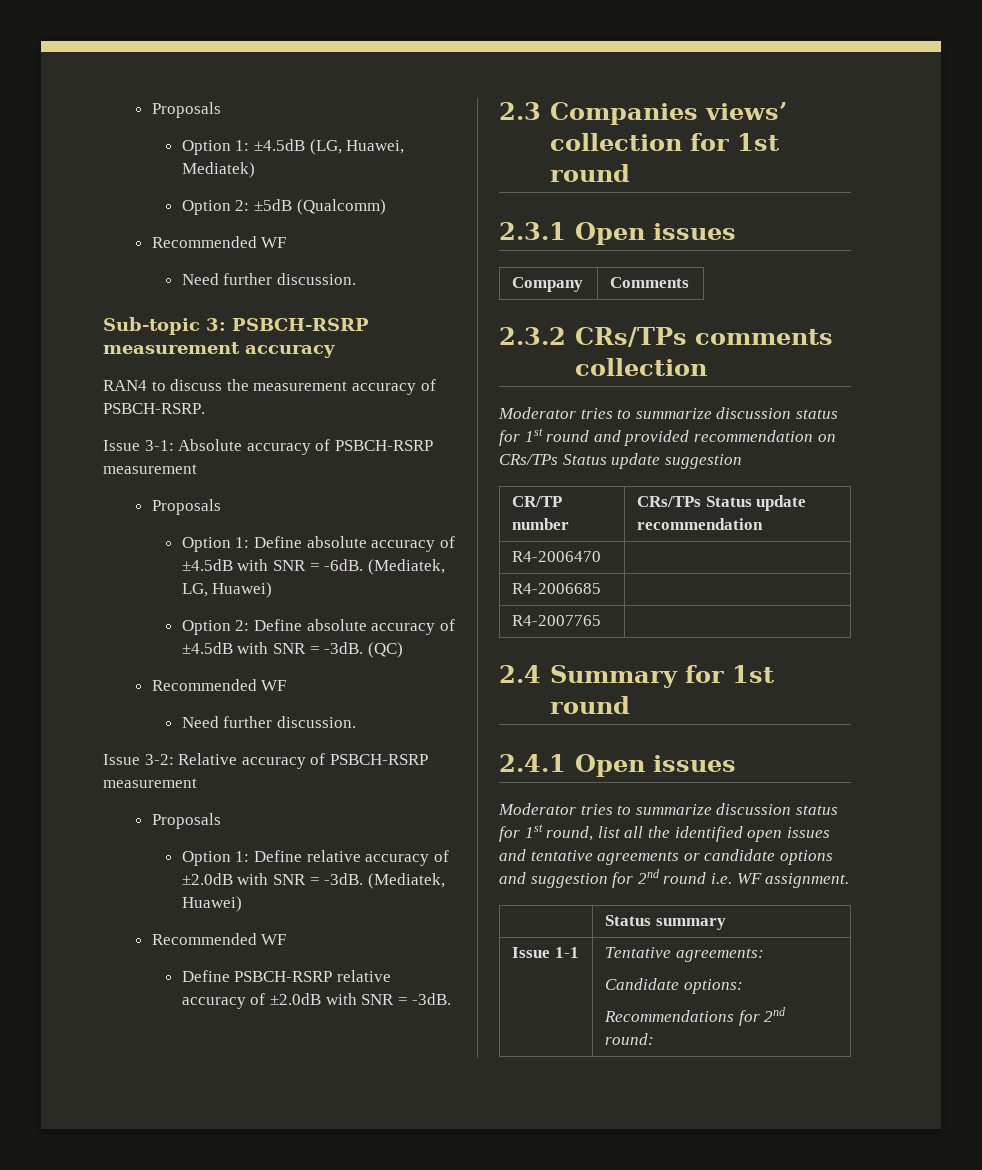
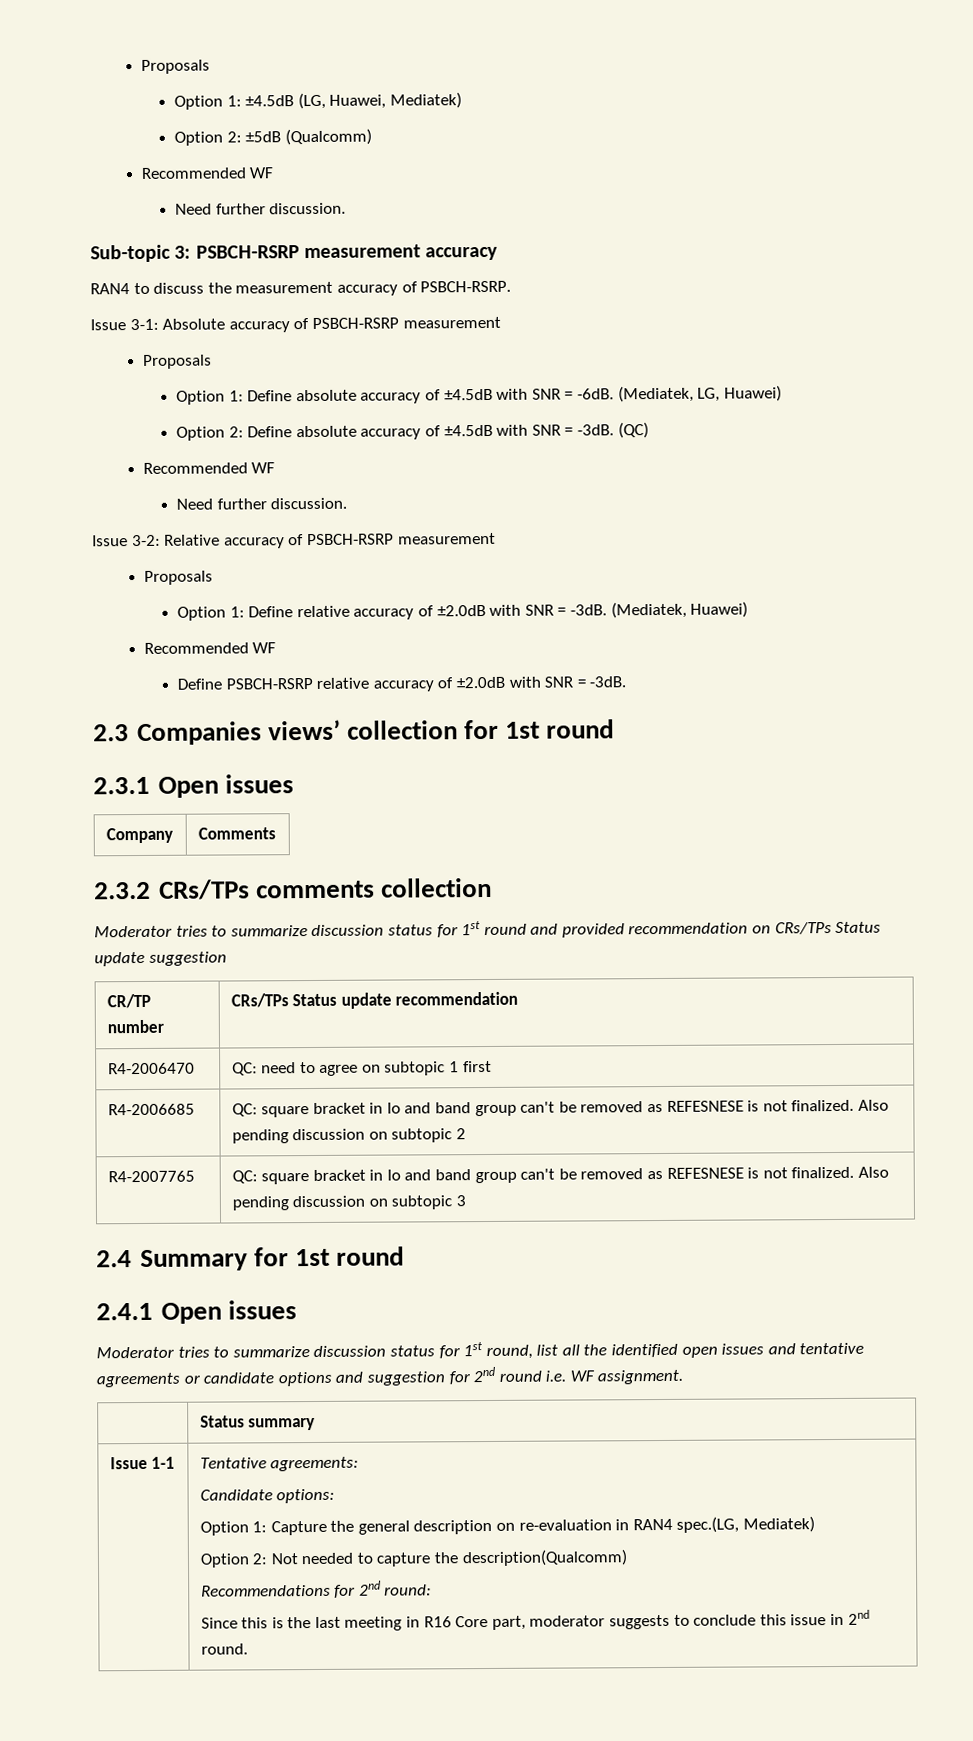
- R4-2006470 |
- R4-2006685 |
- R4-2007765 |
+ R4-2006470 | QC: need to agree on subtopic 1 first
+ R4-2006685 | QC: square bracket in lo and band group can't be removed as REFESNESE is not finalized. Also pending discussion on subtopic 2
+ R4-2007765 | QC: square bracket in lo and band group can't be removed as REFESNESE is not finalized. Also pending discussion on subtopic 3
+ Option 1: Capture the general description on re-evaluation in RAN4 spec.(LG, Mediatek)
+ Option 2: Not needed to capture the description(Qualcomm)
  Recommendations for 2nd round:
+ Since this is the last meeting in R16 Core part, moderator suggests to conclude this issue in 2nd round.

